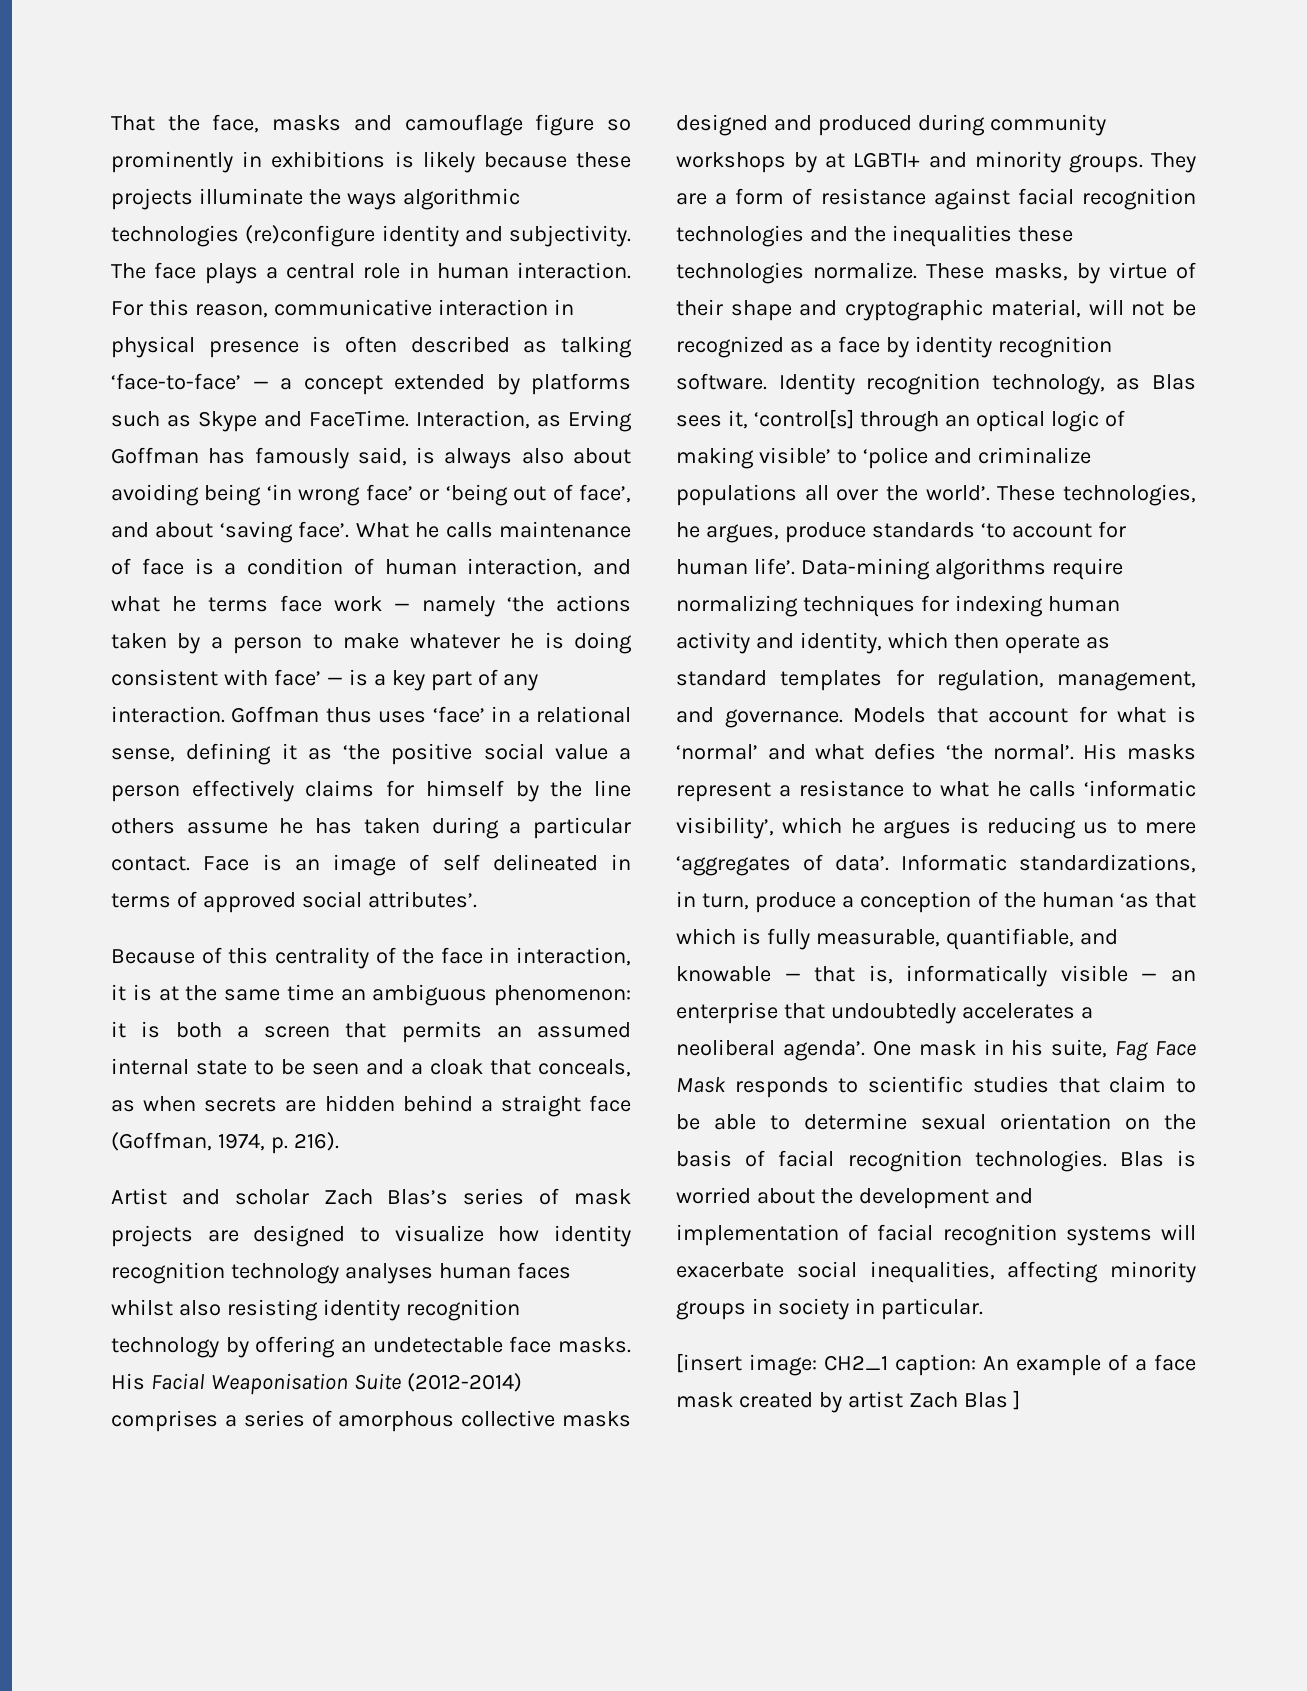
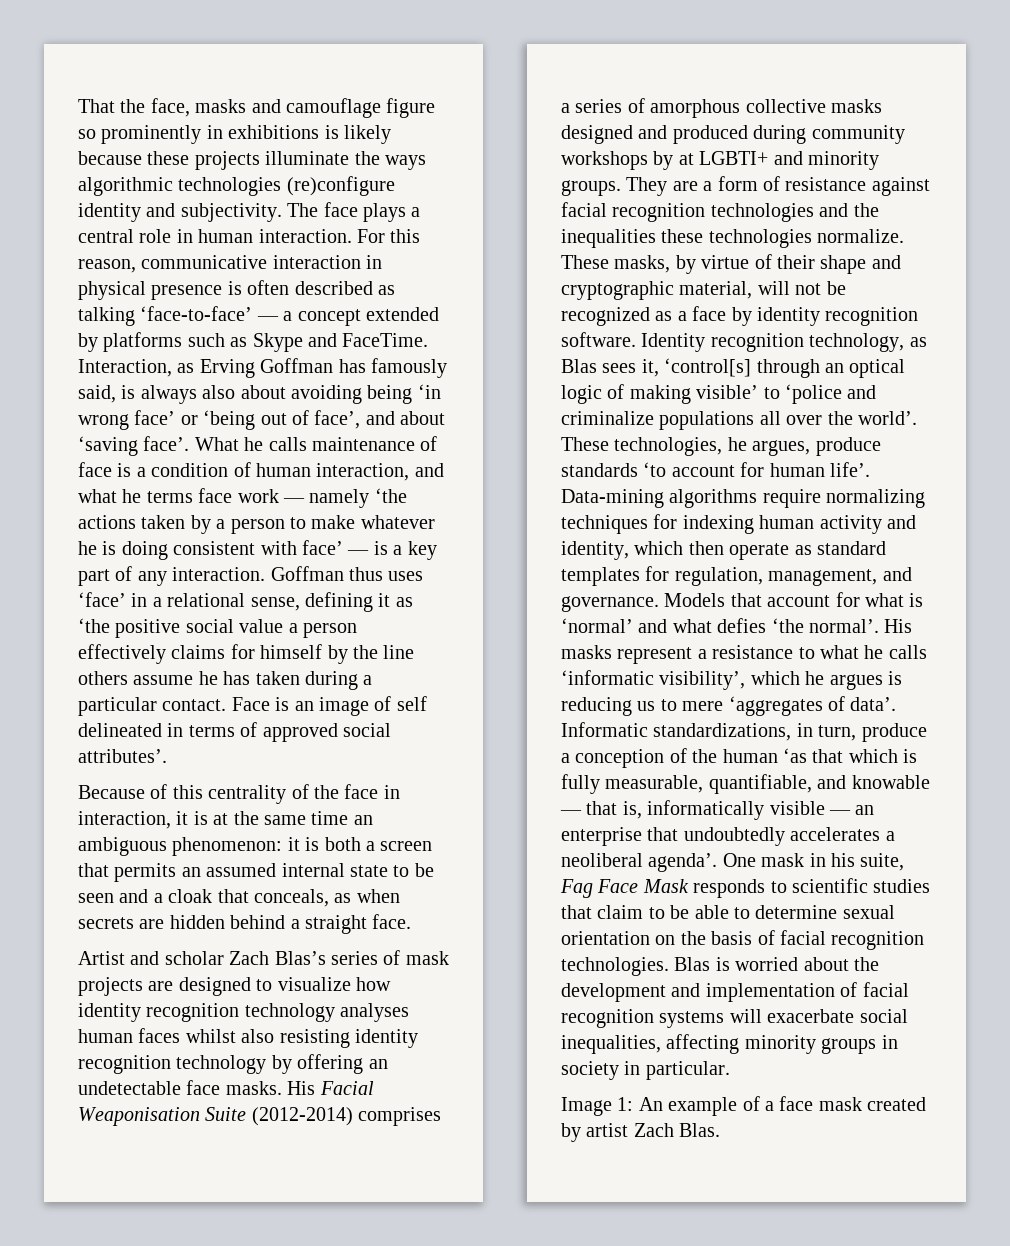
- Because of this centrality of the face in interaction, it is at the same time an ambiguous phenomenon: it is both a screen that permits an assumed internal state to be seen and a cloak that conceals, as when secrets are hidden behind a straight face (Goffman, 1974, p. 216).
+ Because of this centrality of the face in interaction, it is at the same time an ambiguous phenomenon: it is both a screen that permits an assumed internal state to be seen and a cloak that conceals, as when secrets are hidden behind a straight face.
- [insert image: CH2_1 caption: An example of a face mask created by artist Zach Blas ]
+ Image 1: An example of a face mask created by artist Zach Blas.

